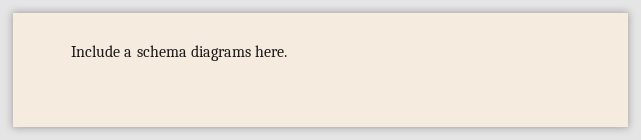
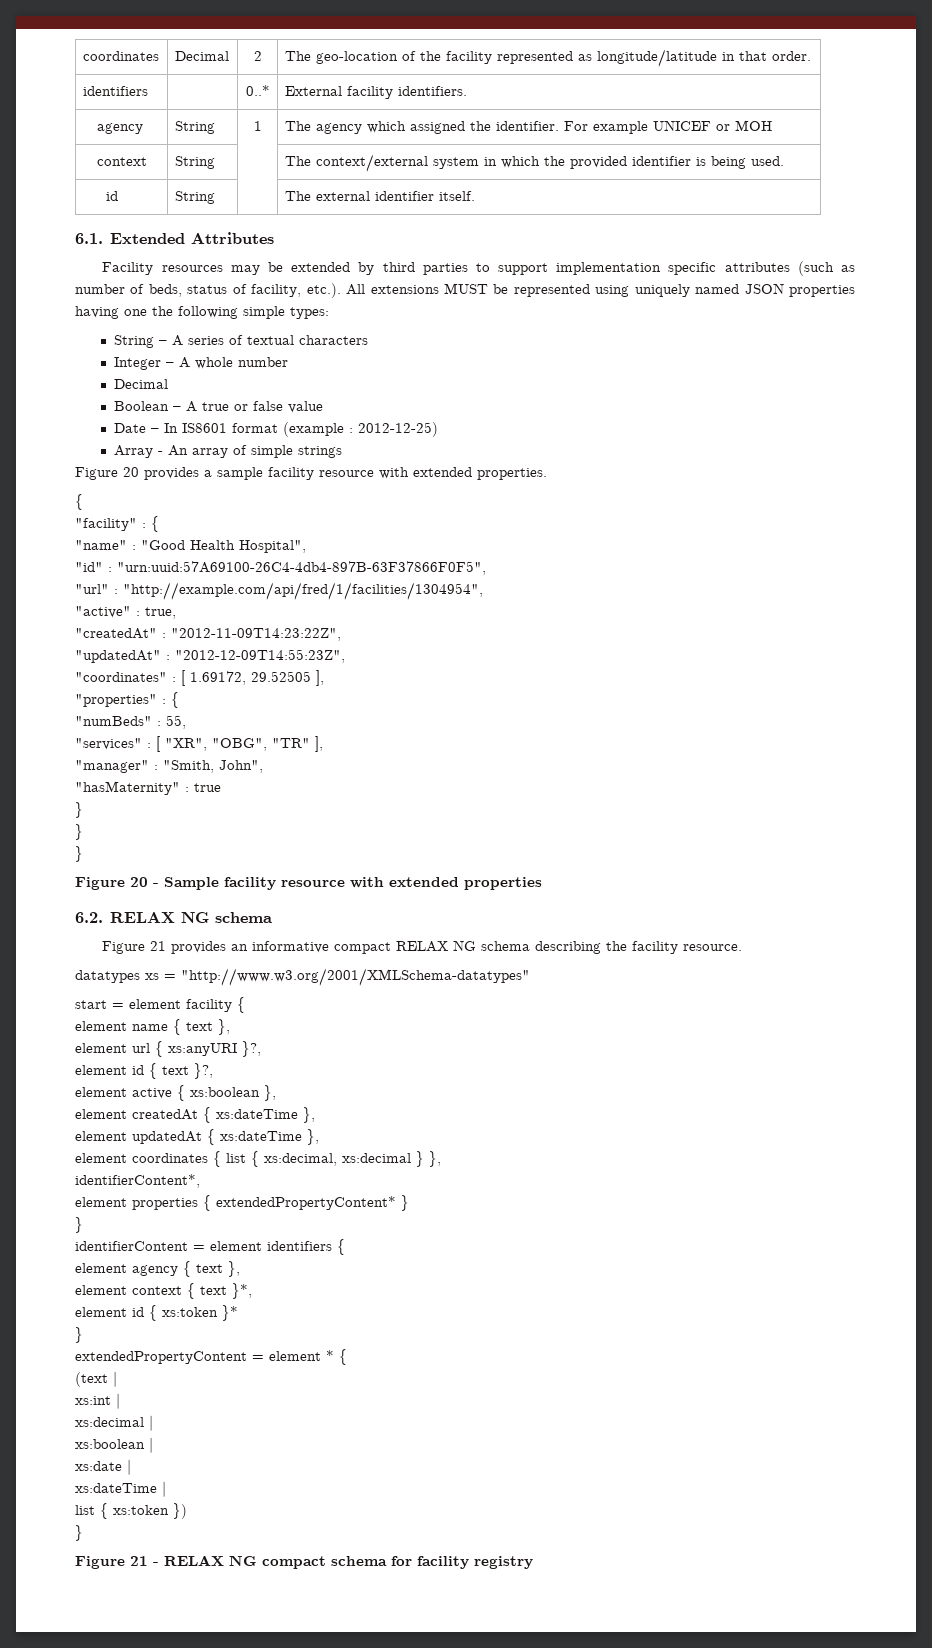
- Include a schema diagrams here.
+ coordinates | Decimal | 2 | The geo-location of the facility represented as longitude/latitude in that order.
+ identifiers | | 0..* | External facility identifiers.
+ agency | String | 1 | The agency which assigned the identifier. For example UNICEF or MOH
+ context | String | | The context/external system in which the provided identifier is being used.
+ id | String | | The external identifier itself.
+ 6.1. Extended Attributes
+ Facility resources may be extended by third parties to support implementation specific attributes (such as number of beds, status of facility, etc.). All extensions MUST be represented using uniquely named JSON properties having one the following simple types:
+ String – A series of textual characters
+ Integer – A whole number
+ Decimal
+ Boolean – A true or false value
+ Date – In IS8601 format (example : 2012-12-25)
+ Array - An array of simple strings
+ Figure 20 provides a sample facility resource with extended properties.
+ {
+ "facility" : {
+ "name" : "Good Health Hospital",
+ "id" : "urn:uuid:57A69100-26C4-4db4-897B-63F37866F0F5",
+ "url" : "http://example.com/api/fred/1/facilities/1304954",
+ "active" : true,
+ "createdAt" : "2012-11-09T14:23:22Z",
+ "updatedAt" : "2012-12-09T14:55:23Z",
+ "coordinates" : [ 1.69172, 29.52505 ],
+ "properties" : {
+ "numBeds" : 55,
+ "services" : [ "XR", "OBG", "TR" ],
+ "manager" : "Smith, John",
+ "hasMaternity" : true
+ }
+ }
+ }
+ Figure 20 - Sample facility resource with extended properties
+ 6.2. RELAX NG schema
+ Figure 21 provides an informative compact RELAX NG schema describing the facility resource.
+ datatypes xs = "http://www.w3.org/2001/XMLSchema-datatypes"
+ start = element facility {
+ element name { text },
+ element url { xs:anyURI }?,
+ element id { text }?,
+ element active { xs:boolean },
+ element createdAt { xs:dateTime },
+ element updatedAt { xs:dateTime },
+ element coordinates { list { xs:decimal, xs:decimal } },
+ identifierContent*,
+ element properties { extendedPropertyContent* }
+ }
+ identifierContent = element identifiers {
+ element agency { text },
+ element context { text }*,
+ element id { xs:token }*
+ }
+ extendedPropertyContent = element * {
+ (text |
+ xs:int |
+ xs:decimal |
+ xs:boolean |
+ xs:date |
+ xs:dateTime |
+ list { xs:token })
+ }
+ Figure 21 - RELAX NG compact schema for facility registry

